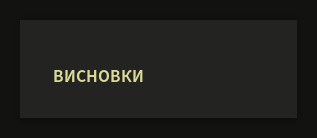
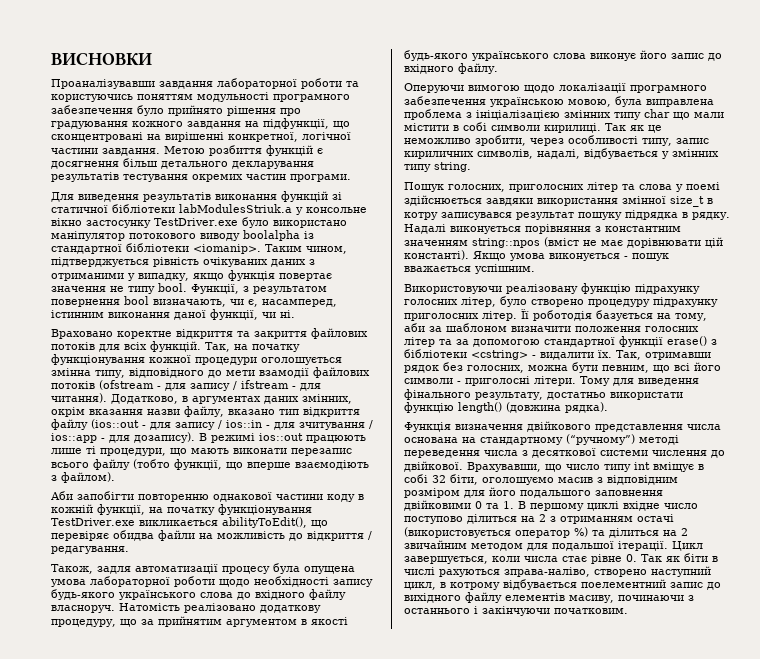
+ Проаналізувавши завдання лабораторної роботи та користуючись поняттям модульності програмного забезпечення було прийнято рішення про градуювання кожного завдання на підфункції, що сконцентровані на вирішенні конкретної, логічної частини завдання. Метою розбиття функцій є досягнення більш детального декларування результатів тестування окремих частин програми.
+ Для виведення результатів виконання функцій зі статичної бібліотеки labModulesStriuk.a у консольне вікно застосунку TestDriver.exe було використано маніпулятор потокового виводу boolalpha із стандартної бібліотеки <iomanip>. Таким чином, підтверджується рівність очікуваних даних з отриманими у випадку, якщо функція повертає значення не типу bool. Функції, з результатом повернення bool визначають, чи є, насамперед, істинним виконання даної функції, чи ні.
+ Враховано коректне відкриття та закриття файлових потоків для всіх функцій. Так, на початку функціонування кожної процедури оголошується змінна типу, відповідного до мети взамодії файлових потоків (ofstream - для запису / ifstream - для читання). Додатково, в аргументах даних змінних, окрім вказання назви файлу, вказано тип відкриття файлу (ios::out - для запису / ios::in - для зчитування / ios::app - для дозапису). В режимі ios::out працюють лише ті процедури, що мають виконати перезапис всього файлу (тобто функції, що вперше взаємодіють з файлом).
+ Аби запобігти повторенню однакової частини коду в кожній функції, на початку функціонування TestDriver.exe викликається abilityToEdit(), що перевіряє обидва файли на можливість до відкриття / редагування.
+ Також, задля автоматизації процесу була опущена умова лабораторної роботи щодо необхідності запису будь-якого українського слова до вхідного файлу власноруч. Натомість реалізовано додаткову процедуру, що за прийнятим аргументом в якості будь-якого українського слова виконує його запис до вхідного файлу.
+ Оперуючи вимогою щодо локалізації програмного забезпечення українською мовою, була виправлена проблема з ініціалізацією змінних типу char що мали містити в собі символи кирилиці. Так як це неможливо зробити, через особливості типу, запис кириличних символів, надалі, відбувається у змінних типу string.
+ Пошук голосних, приголосних літер та слова у поемі здійснюється завдяки використання змінної size_t в котру записувався результат пошуку підрядка в рядку. Надалі виконується порівняння з константним значенням string::npos (вміст не має дорівнювати цій константі). Якщо умова виконується - пошук вважається успішним.
+ Використовуючи реалізовану функцію підрахунку голосних літер, було створено процедуру підрахунку приголосних літер. Її роботодія базується на тому, аби за шаблоном визначити положення голосних літер та за допомогою стандартної функції erase() з бібліотеки <cstring> - видалити їх. Так, отримавши рядок без голосних, можна бути певним, що всі його символи - приголосні літери. Тому для виведення фінального результату, достатньо використати функцію length() (довжина рядка).
+ Функція визначення двійкового представлення числа основана на стандартному (“ручному”) методі переведення числа з десяткової системи числення до двійкової. Врахувавши, що число типу int вміщує в собі 32 біти, оголошуємо масив з відповідним розміром для його подальшого заповнення двійковими 0 та 1. В першому циклі вхідне число поступово ділиться на 2 з отриманням остачі (використовується оператор %) та ділиться на 2 звичайним методом для подальшої ітерації. Цикл завершується, коли числа стає рівне 0. Так як біти в числі рахуються зправа-наліво, створено наступний цикл, в котрому відбувається поелементний запис до вихідного файлу елементів масиву, починаючи з останнього і закінчуючи початковим.

